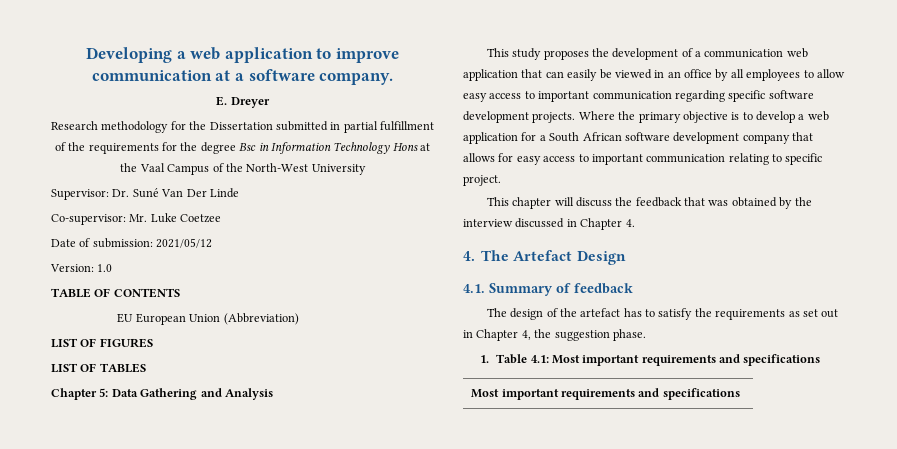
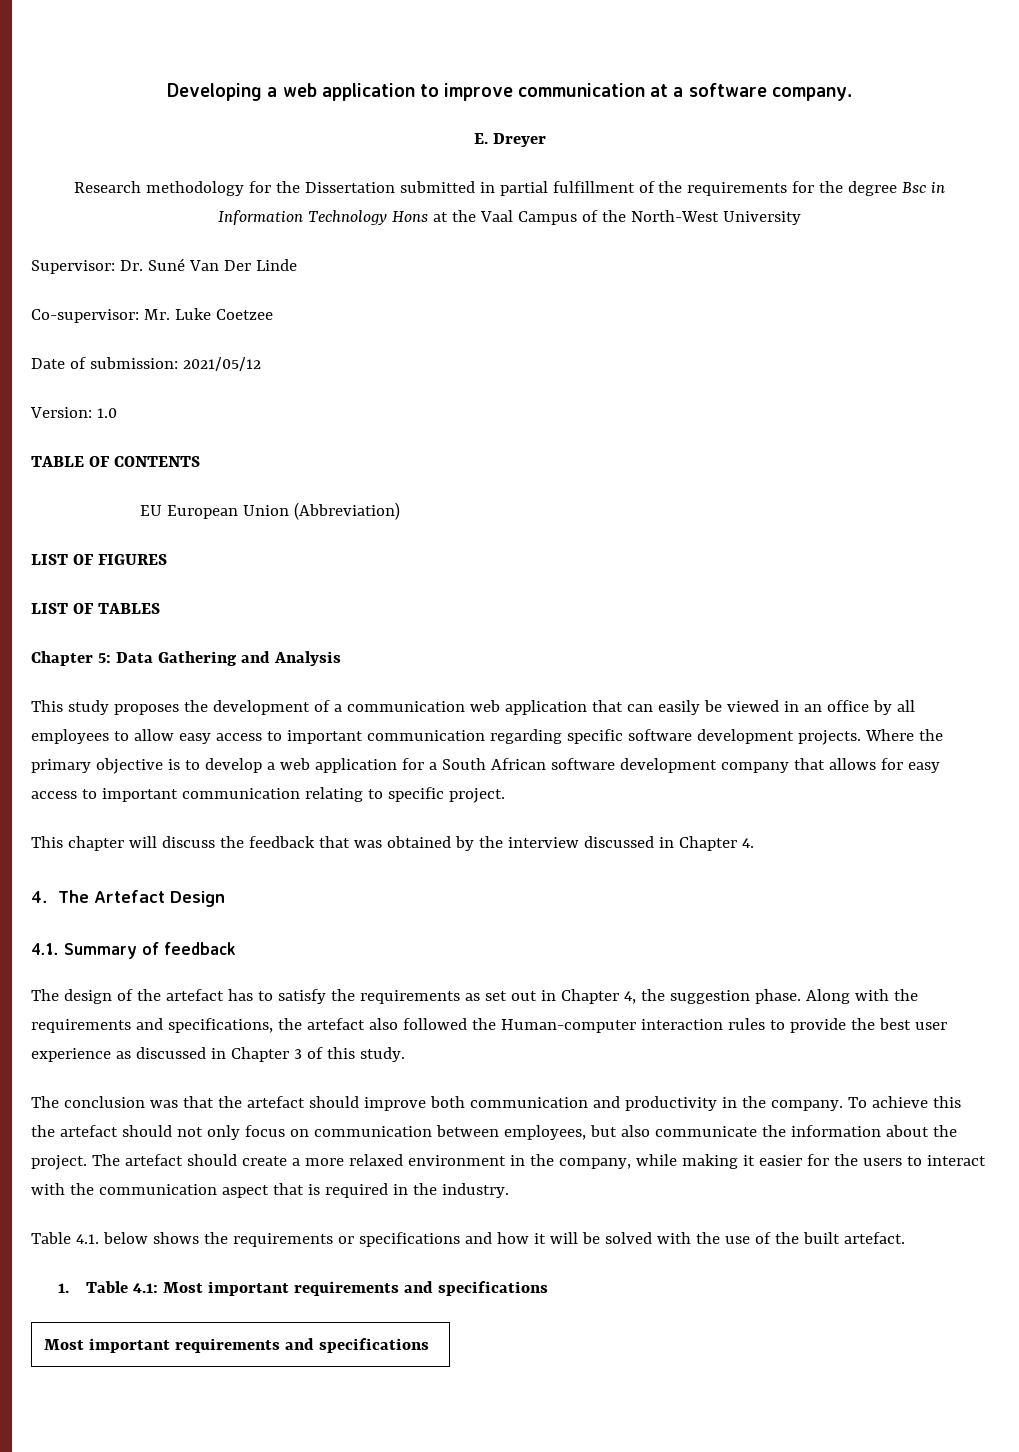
+ Along with the requirements and specifications, the artefact also followed the Human-computer interaction rules to provide the best user experience as discussed in Chapter 3 of this study.
+ The conclusion was that the artefact should improve both communication and productivity in the company. To achieve this the artefact should not only focus on communication between employees, but also communicate the information about the project. The artefact should create a more relaxed environment in the company, while making it easier for the users to interact with the communication aspect that is required in the industry.
+ Table 4.1. below shows the requirements or specifications and how it will be solved with the use of the built artefact.

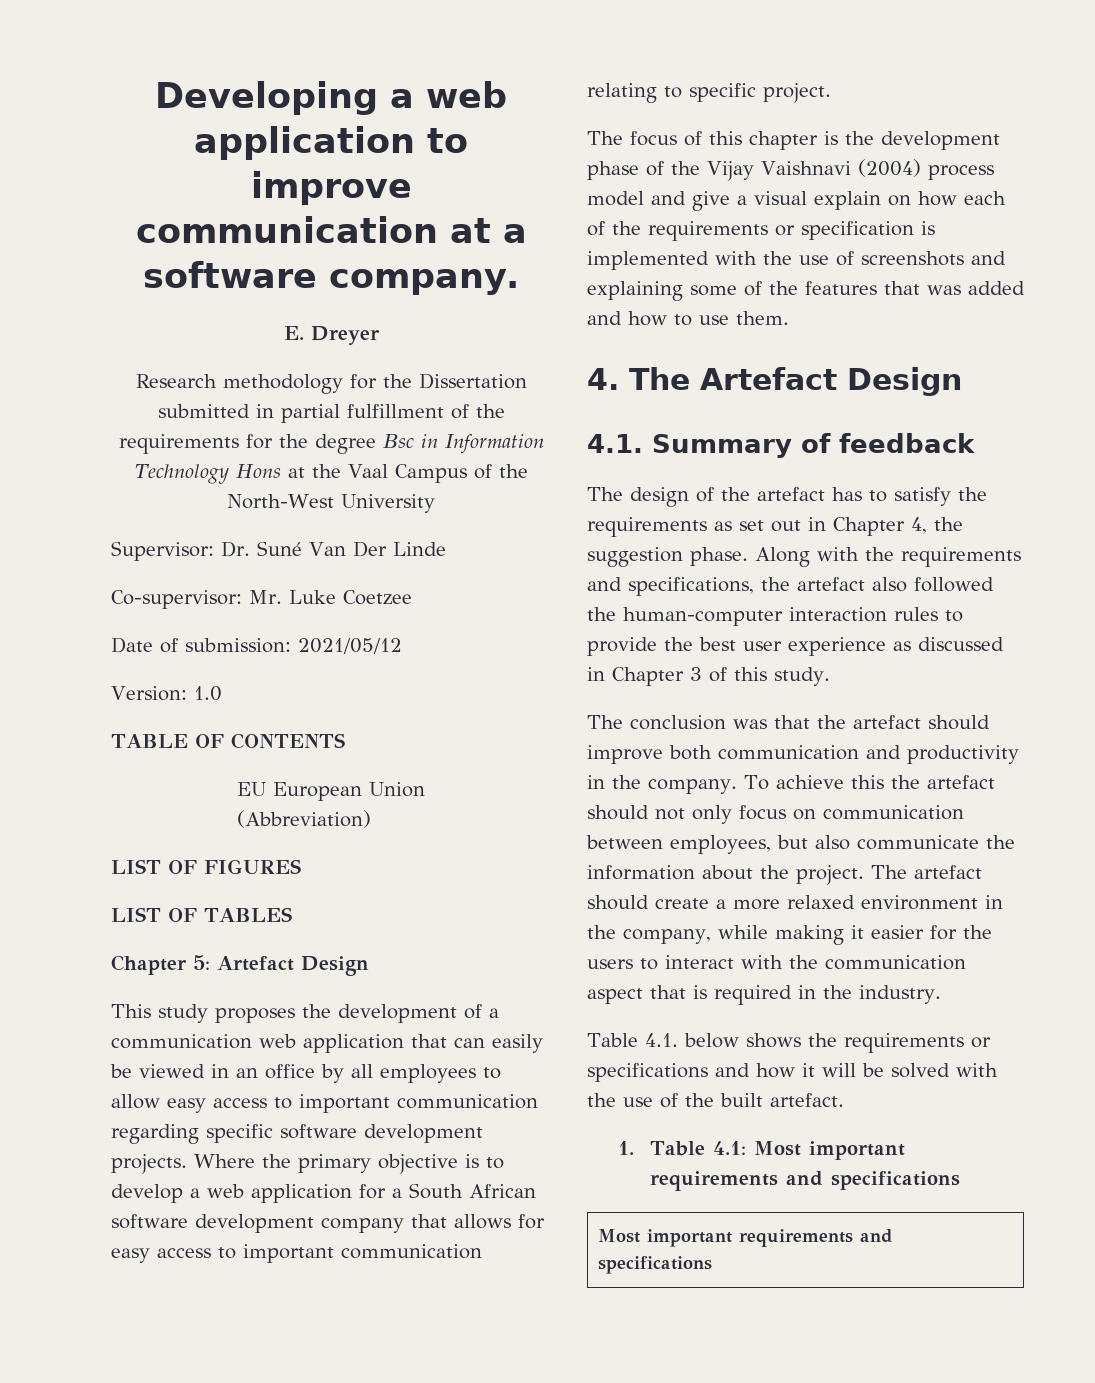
- Chapter 5: Data Gathering and Analysis
+ Chapter 5: Artefact Design
- This chapter will discuss the feedback that was obtained by the interview discussed in Chapter 4.
+ The focus of this chapter is the development phase of the Vijay Vaishnavi (2004) process model and give a visual explain on how each of the requirements or specification is implemented with the use of screenshots and explaining some of the features that was added and how to use them.
- Along with the requirements and specifications, the artefact also followed the Human-computer interaction rules to provide the best user experience as discussed in Chapter 3 of this study.
+ Along with the requirements and specifications, the artefact also followed the human-computer interaction rules to provide the best user experience as discussed in Chapter 3 of this study.

